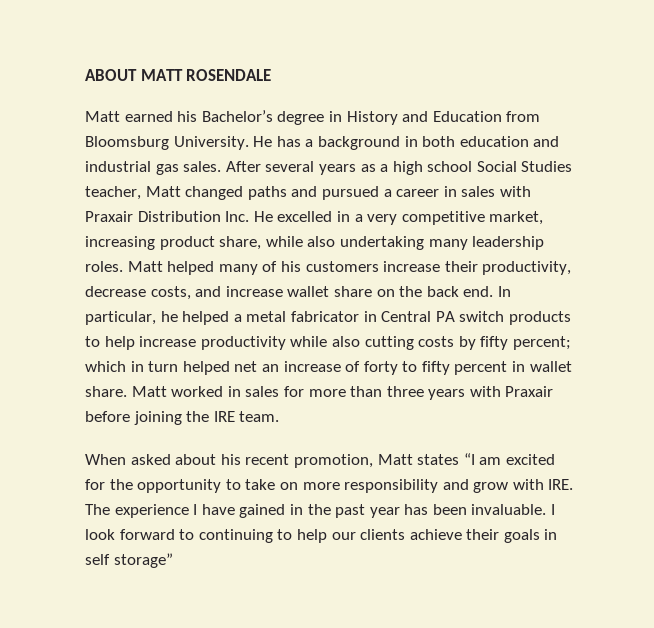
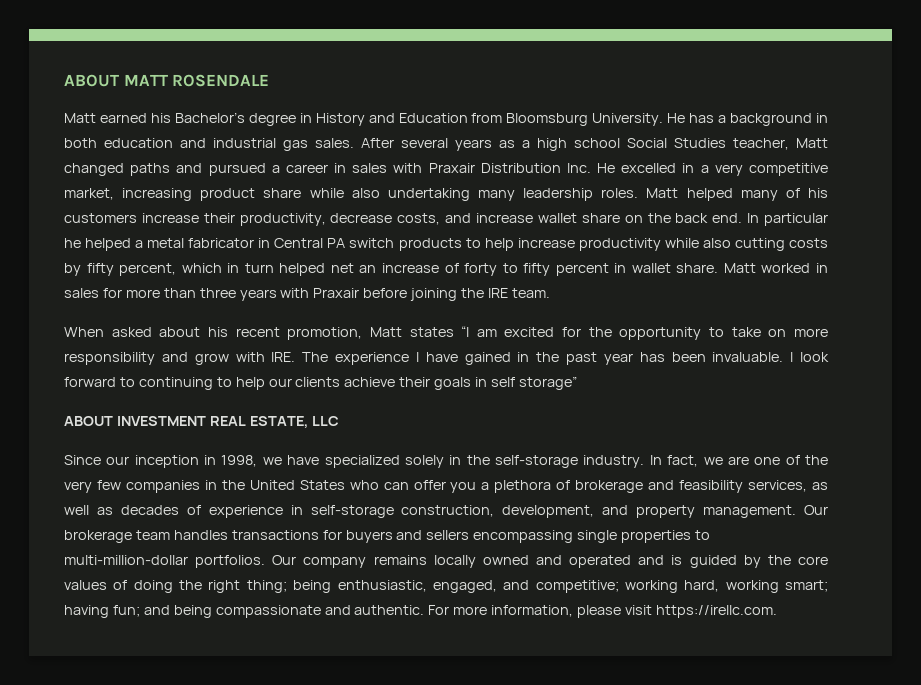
- After several years as a high school Social Studies teacher, Matt changed paths and pursued a career in sales with Praxair Distribution Inc. He excelled in a very competitive market, increasing product share, while also undertaking many leadership roles.
+ After several years as a high school Social Studies teacher, Matt changed paths and pursued a career in sales with Praxair Distribution Inc. He excelled in a very competitive market, increasing product share while also undertaking many leadership roles.
- In particular, he helped a metal fabricator in Central PA switch products to help increase productivity while also cutting costs by fifty percent; which in turn helped net an increase of forty to fifty percent in wallet share.
+ In particular he helped a metal fabricator in Central PA switch products to help increase productivity while also cutting costs by fifty percent, which in turn helped net an increase of forty to fifty percent in wallet share.
+ ABOUT INVESTMENT REAL ESTATE, LLC
+ Since our inception in 1998, we have specialized solely in the self-storage industry. In fact, we are one of the very few companies in the United States who can offer you a plethora of brokerage and feasibility services, as well as decades of experience in self-storage construction, development, and property management. Our brokerage team handles transactions for buyers and sellers encompassing single properties to multi-million-dollar portfolios. Our company remains locally owned and operated and is guided by the core values of doing the right thing; being enthusiastic, engaged, and competitive; working hard, working smart; having fun; and being compassionate and authentic. For more information, please visit https://irellc.com.

